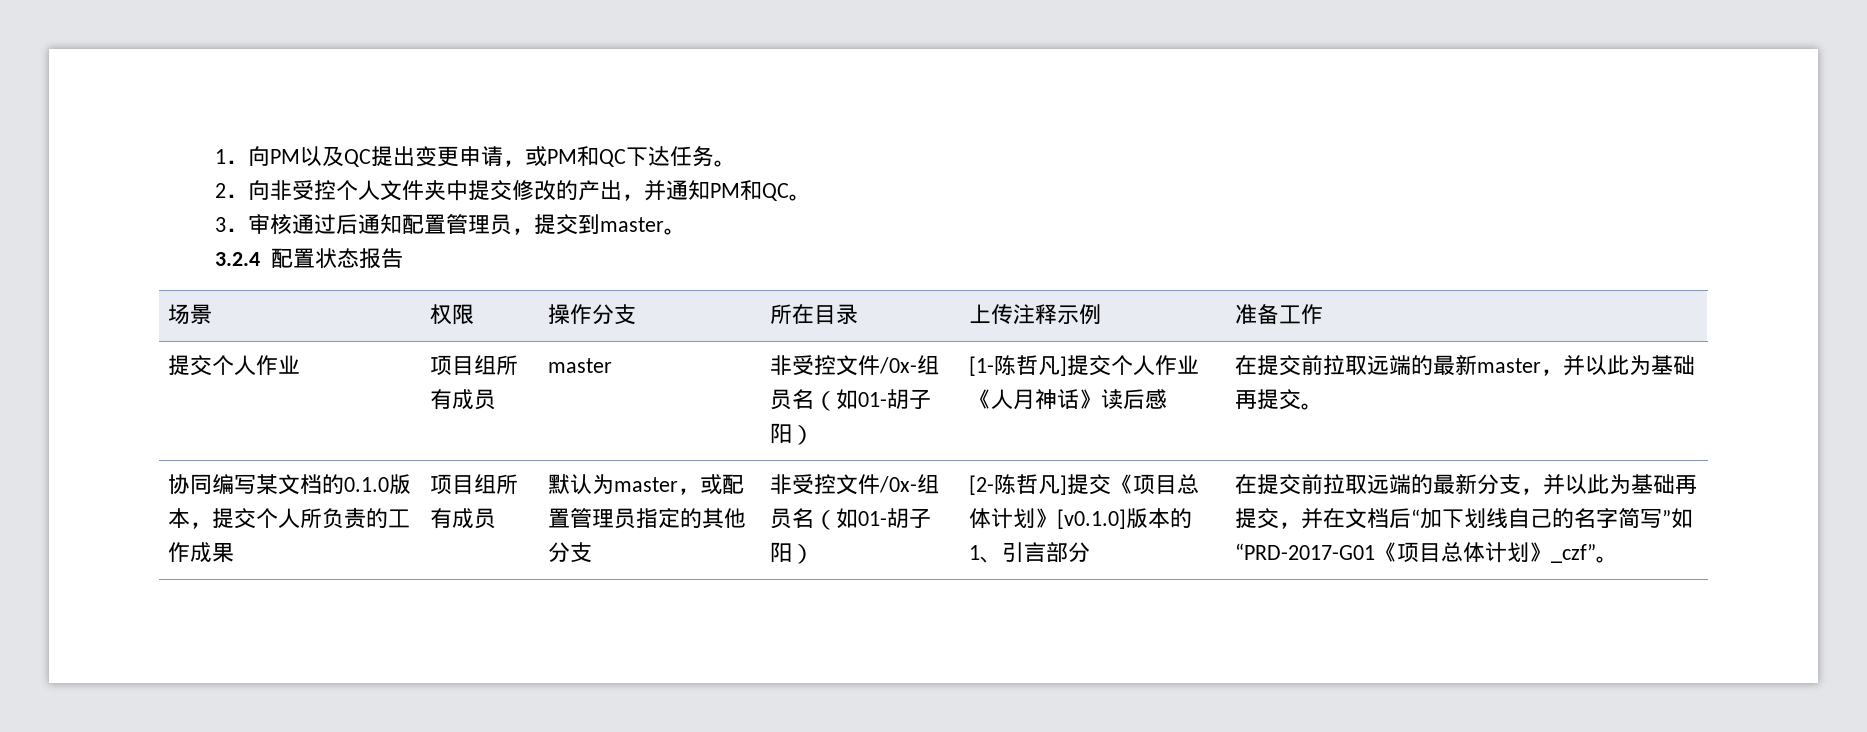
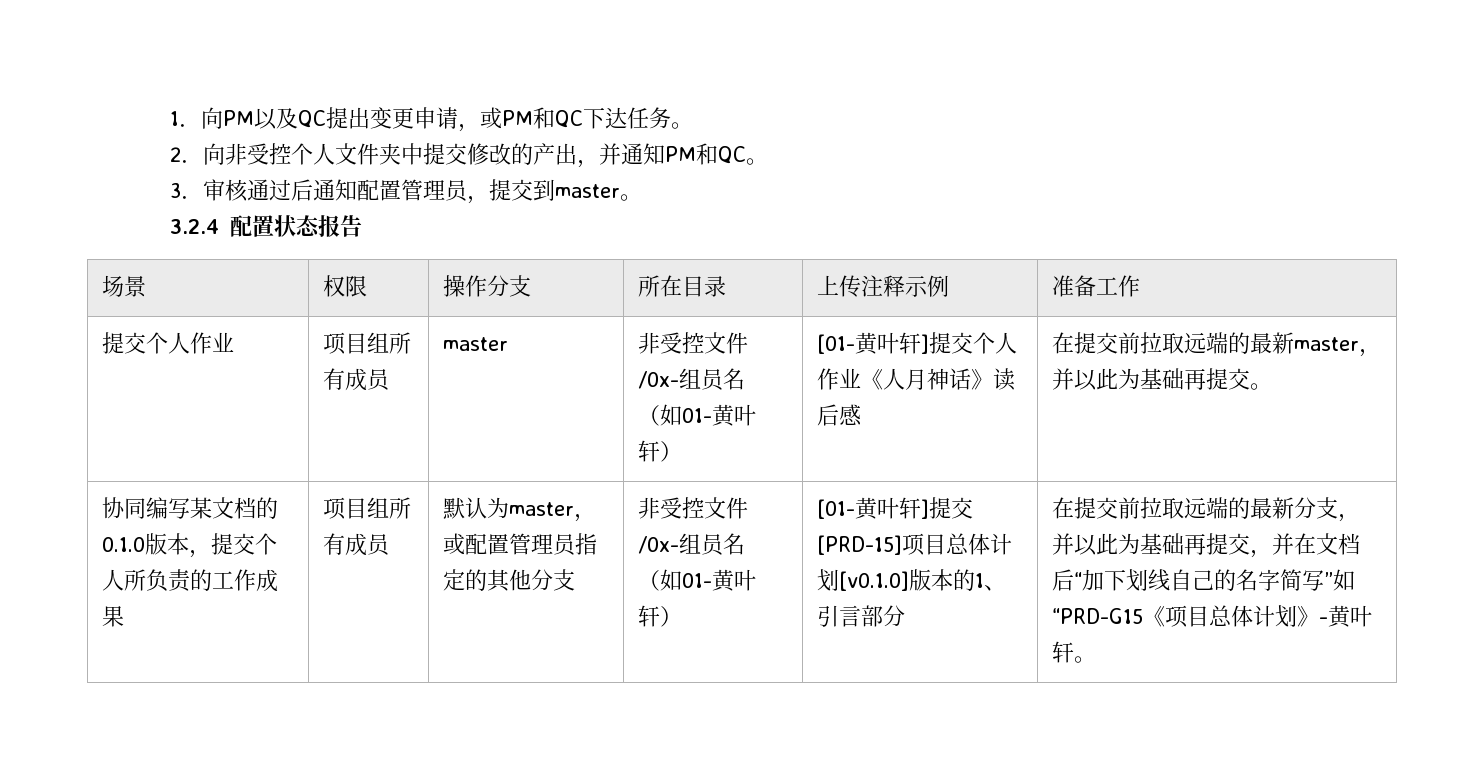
- 提交个人作业 | 项目组所有成员 | master | 非受控文件/0x-组员名（如01-胡子阳） | [1-陈哲凡]提交个人作业《人月神话》读后感 | 在提交前拉取远端的最新master，并以此为基础再提交。
+ 提交个人作业 | 项目组所有成员 | master | 非受控文件/0x-组员名（如01-黄叶轩） | [01-黄叶轩]提交个人作业《人月神话》读后感 | 在提交前拉取远端的最新master，并以此为基础再提交。
- 非受控文件/0x-组员名（如01-胡子阳） | [2-陈哲凡]提交《项目总体计划》[v0.1.0]版本的1、引言部分
+ 非受控文件/0x-组员名（如01-黄叶轩） | [01-黄叶轩]提交[PRD-15]项目总体计划[v0.1.0]版本的1、引言部分
- 在提交前拉取远端的最新分支，并以此为基础再提交，并在文档后“加下划线自己的名字简写”如“PRD-2017-G01《项目总体计划》_czf”。
+ 在提交前拉取远端的最新分支，并以此为基础再提交，并在文档后“加下划线自己的名字简写”如“PRD-G15《项目总体计划》-黄叶轩。

